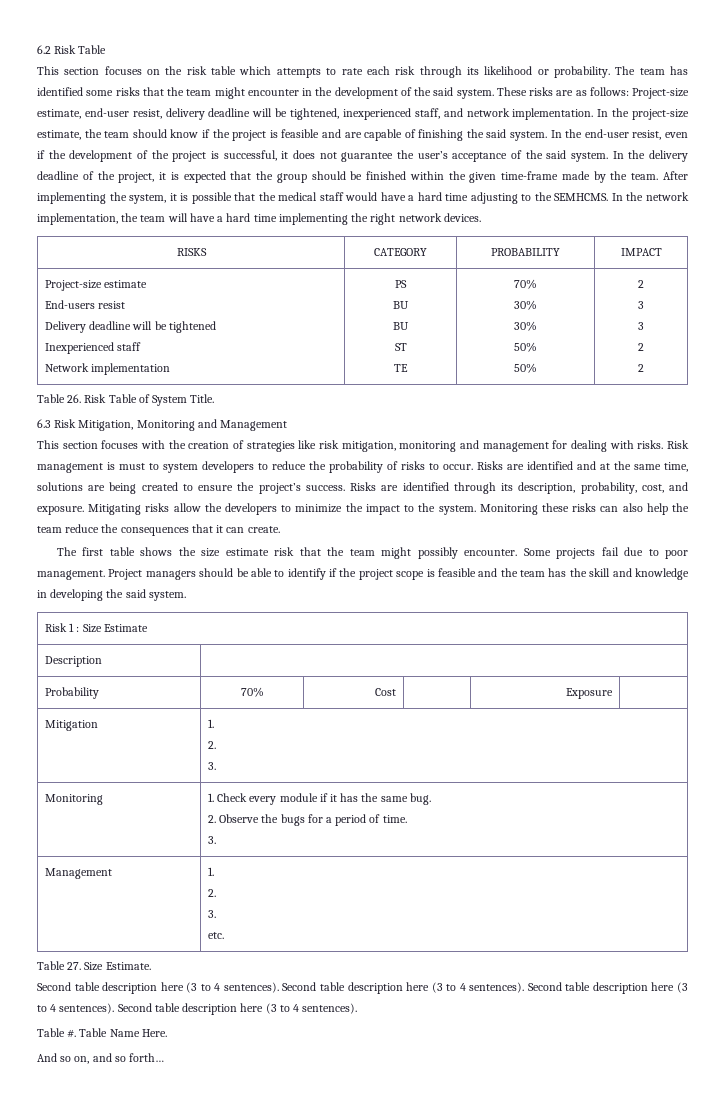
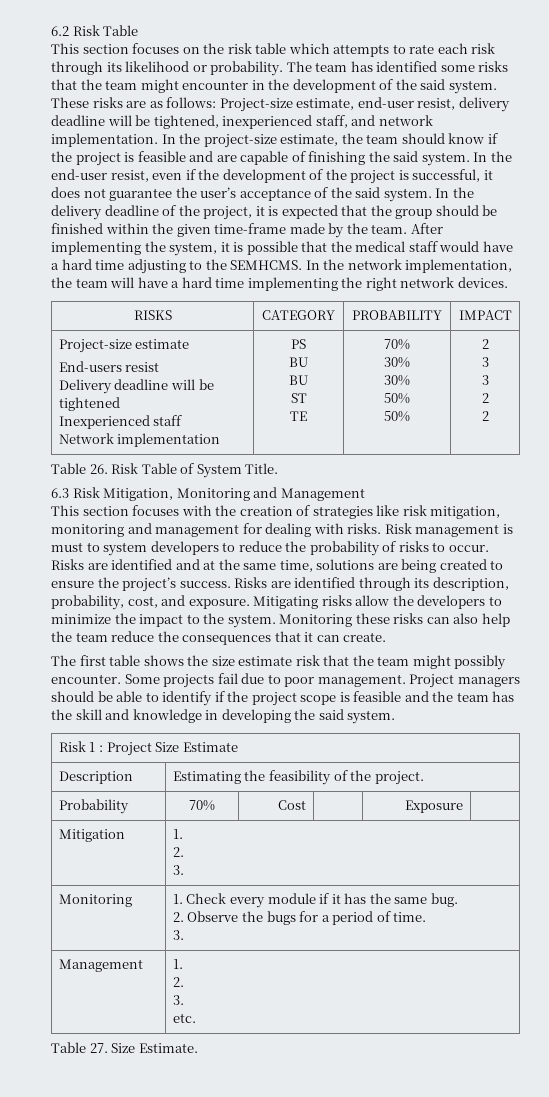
- Risk 1 : Size Estimate
+ Risk 1 : Project Size Estimate
- Description |
+ Description | Estimating the feasibility of the project.
- Second table description here (3 to 4 sentences). Second table description here (3 to 4 sentences). Second table description here (3 to 4 sentences). Second table description here (3 to 4 sentences).
- Table #. Table Name Here.
- And so on, and so forth…

